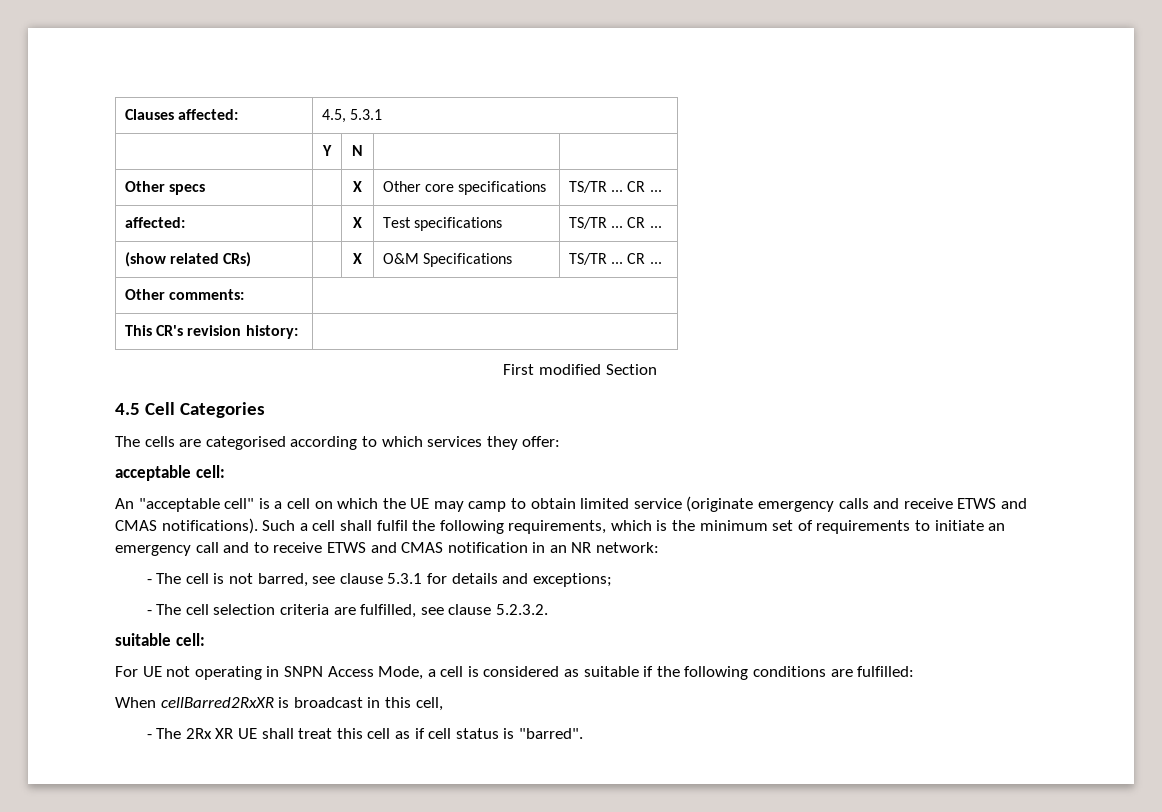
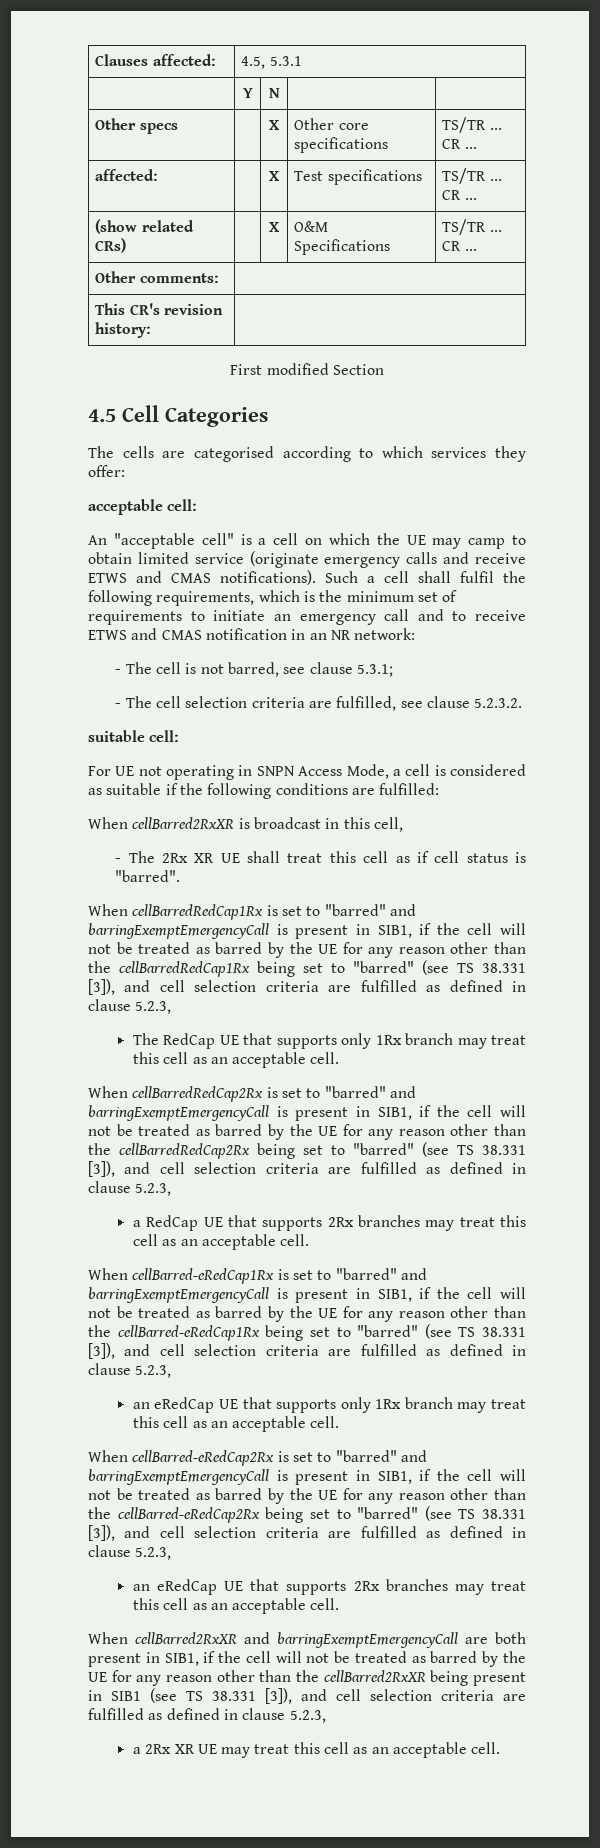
- - The cell is not barred, see clause 5.3.1 for details and exceptions;
+ - The cell is not barred, see clause 5.3.1;
+ When cellBarredRedCap1Rx is set to "barred" and barringExemptEmergencyCall is present in SIB1, if the cell will not be treated as barred by the UE for any reason other than the cellBarredRedCap1Rx being set to "barred" (see TS 38.331 [3]), and cell selection criteria are fulfilled as defined in clause 5.2.3,
+ The RedCap UE that supports only 1Rx branch may treat this cell as an acceptable cell.
+ When cellBarredRedCap2Rx is set to "barred" and barringExemptEmergencyCall is present in SIB1, if the cell will not be treated as barred by the UE for any reason other than the cellBarredRedCap2Rx being set to "barred" (see TS 38.331 [3]), and cell selection criteria are fulfilled as defined in clause 5.2.3,
+ a RedCap UE that supports 2Rx branches may treat this cell as an acceptable cell.
+ When cellBarred-eRedCap1Rx is set to "barred" and barringExemptEmergencyCall is present in SIB1, if the cell will not be treated as barred by the UE for any reason other than the cellBarred-eRedCap1Rx being set to "barred" (see TS 38.331 [3]), and cell selection criteria are fulfilled as defined in clause 5.2.3,
+ an eRedCap UE that supports only 1Rx branch may treat this cell as an acceptable cell.
+ When cellBarred-eRedCap2Rx is set to "barred" and barringExemptEmergencyCall is present in SIB1, if the cell will not be treated as barred by the UE for any reason other than the cellBarred-eRedCap2Rx being set to "barred" (see TS 38.331 [3]), and cell selection criteria are fulfilled as defined in clause 5.2.3,
+ an eRedCap UE that supports 2Rx branches may treat this cell as an acceptable cell.
+ When cellBarred2RxXR and barringExemptEmergencyCall are both present in SIB1, if the cell will not be treated as barred by the UE for any reason other than the cellBarred2RxXR being present in SIB1 (see TS 38.331 [3]), and cell selection criteria are fulfilled as defined in clause 5.2.3,
+ a 2Rx XR UE may treat this cell as an acceptable cell.

